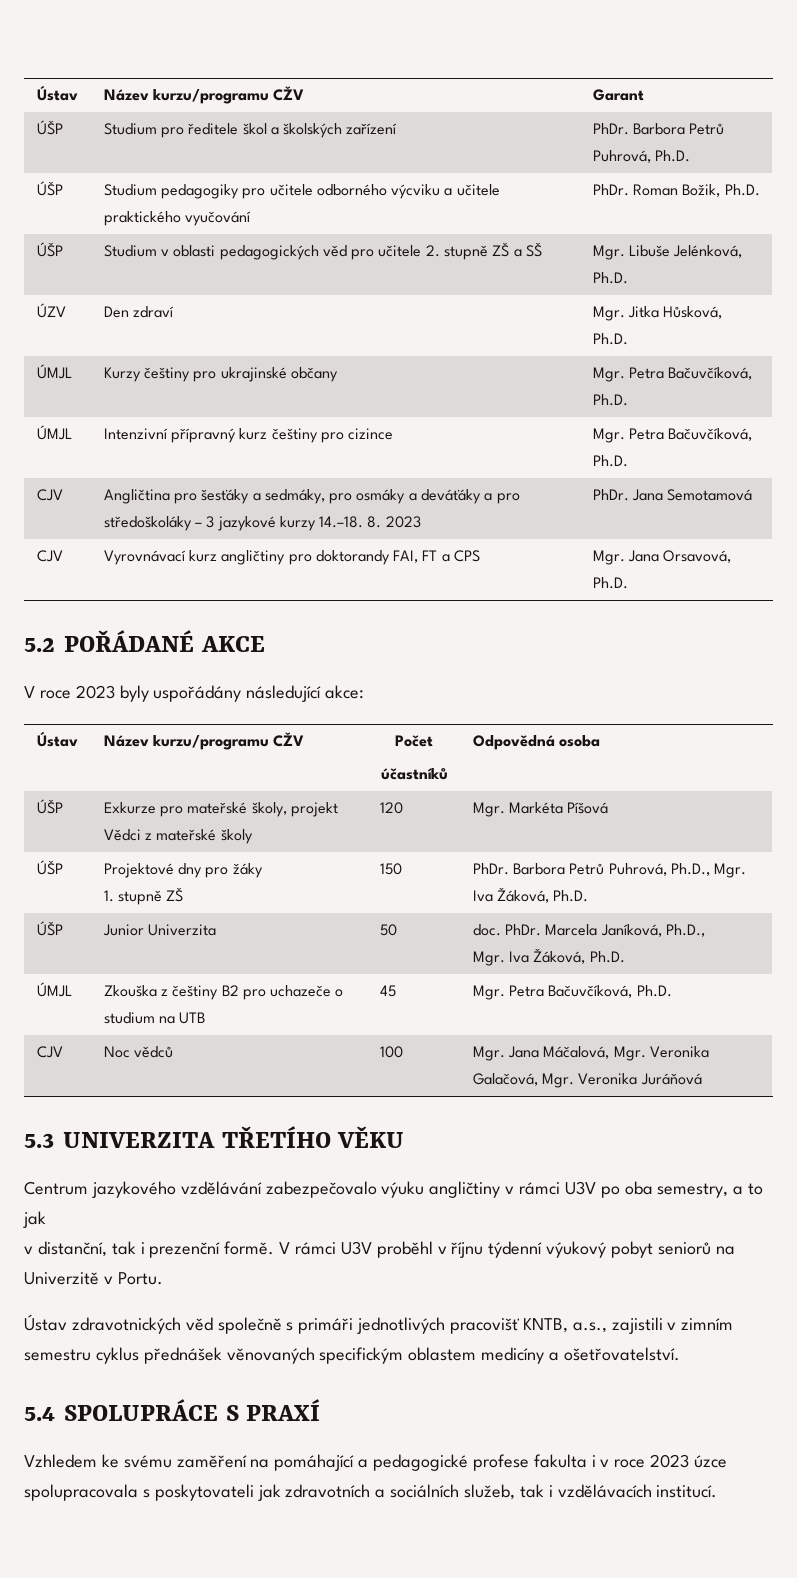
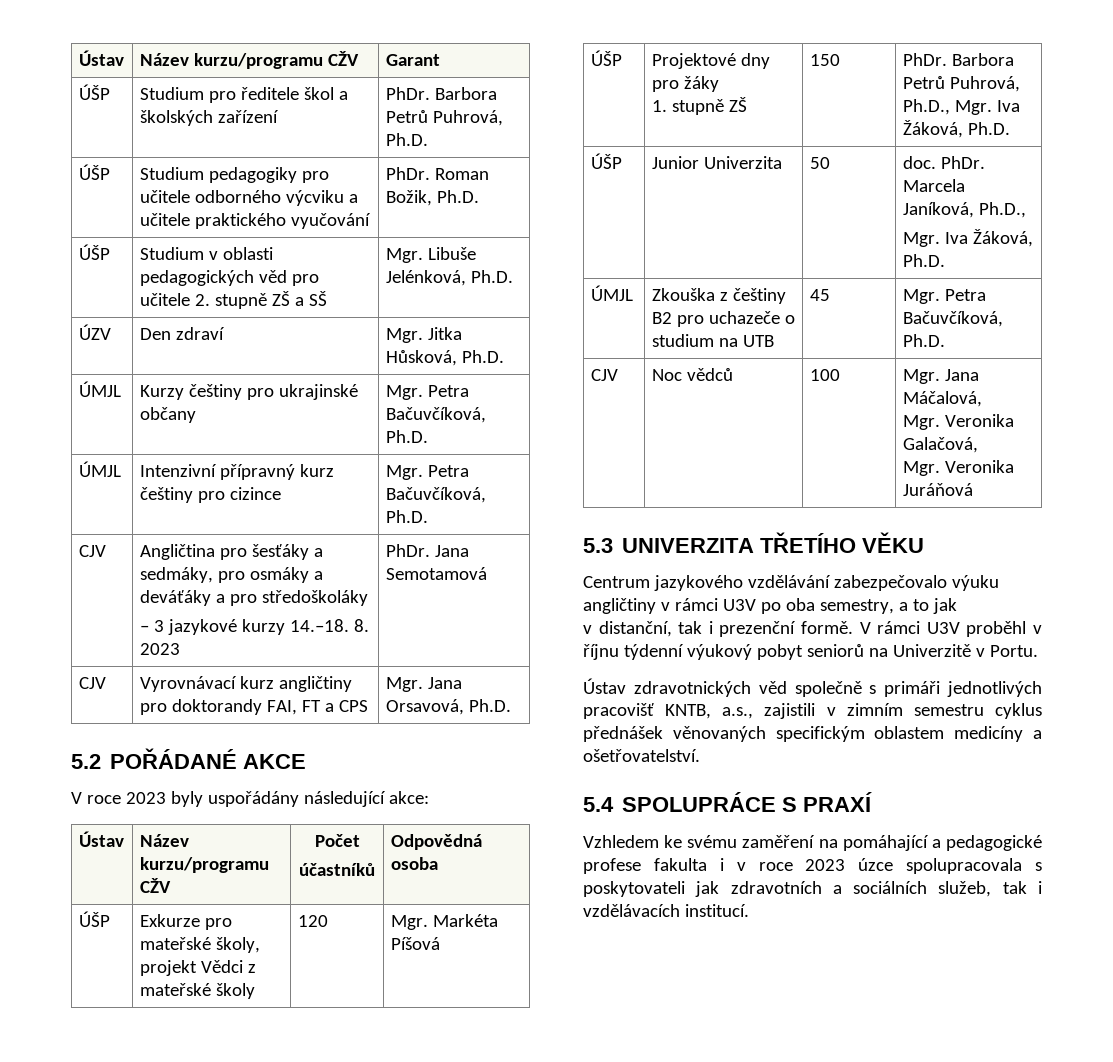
- CJV | Angličtina pro šesťáky a sedmáky, pro osmáky a deváťáky a pro středoškoláky – 3 jazykové kurzy 14.–18. 8. 2023 | PhDr. Jana Semotamová
+ CJV | Angličtina pro šesťáky a sedmáky, pro osmáky a deváťáky a pro středoškoláky
+ – 3 jazykové kurzy 14.–18. 8. 2023 | PhDr. Jana Semotamová
- CJV | Noc vědců | 100 | Mgr. Jana Máčalová, Mgr. Veronika Galačová, Mgr. Veronika Juráňová
+ CJV | Noc vědců | 100 | Mgr. Jana Máčalová,
+ Mgr. Veronika Galačová,
+ Mgr. Veronika Juráňová

